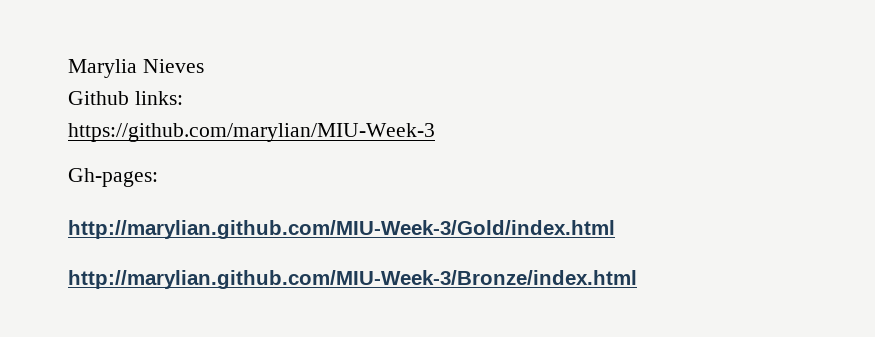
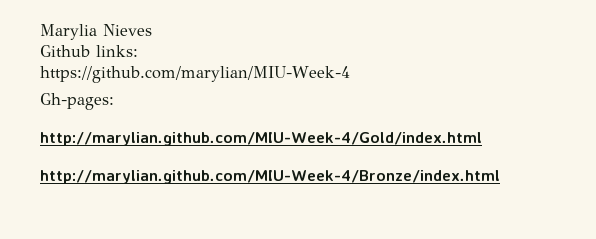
- https://github.com/marylian/MIU-Week-3
+ https://github.com/marylian/MIU-Week-4
- http://marylian.github.com/MIU-Week-3/Gold/index.html
- http://marylian.github.com/MIU-Week-3/Bronze/index.html
+ http://marylian.github.com/MIU-Week-4/Gold/index.html
+ http://marylian.github.com/MIU-Week-4/Bronze/index.html

